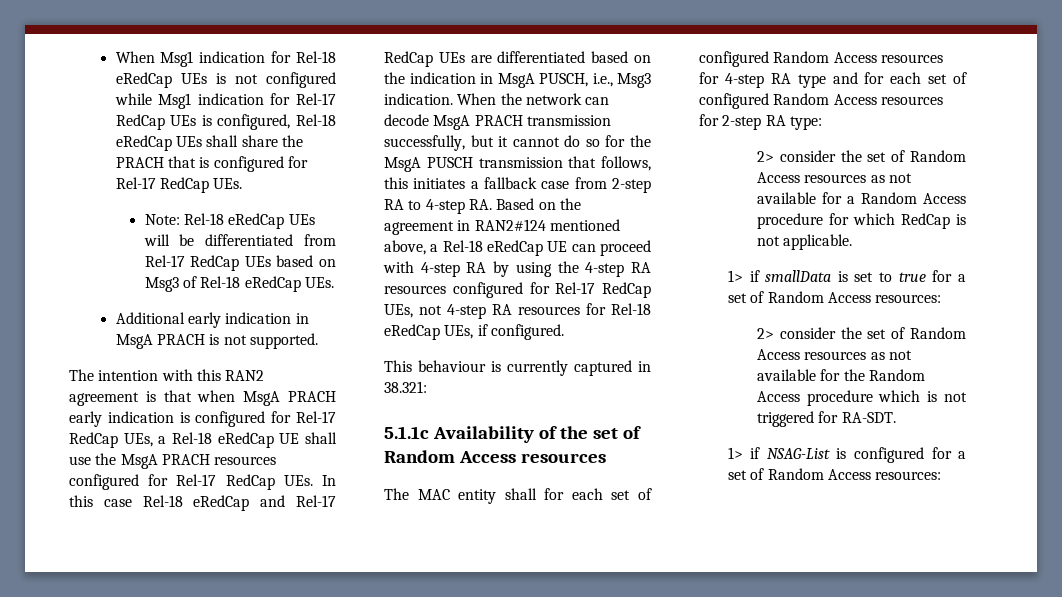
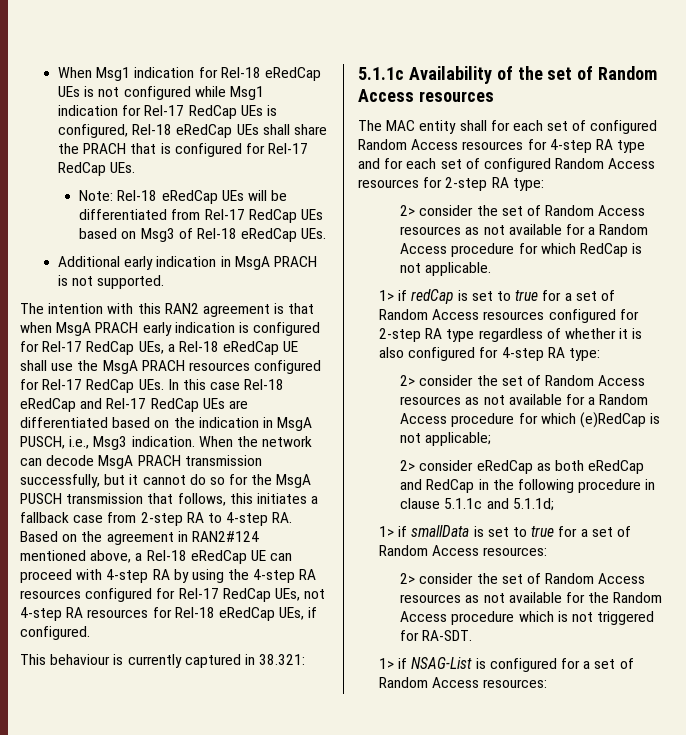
+ 1> if redCap is set to true for a set of Random Access resources configured for 2-step RA type regardless of whether it is also configured for 4-step RA type:
+ 2> consider the set of Random Access resources as not available for a Random Access procedure for which (e)RedCap is not applicable;
+ 2> consider eRedCap as both eRedCap and RedCap in the following procedure in clause 5.1.1c and 5.1.1d;

